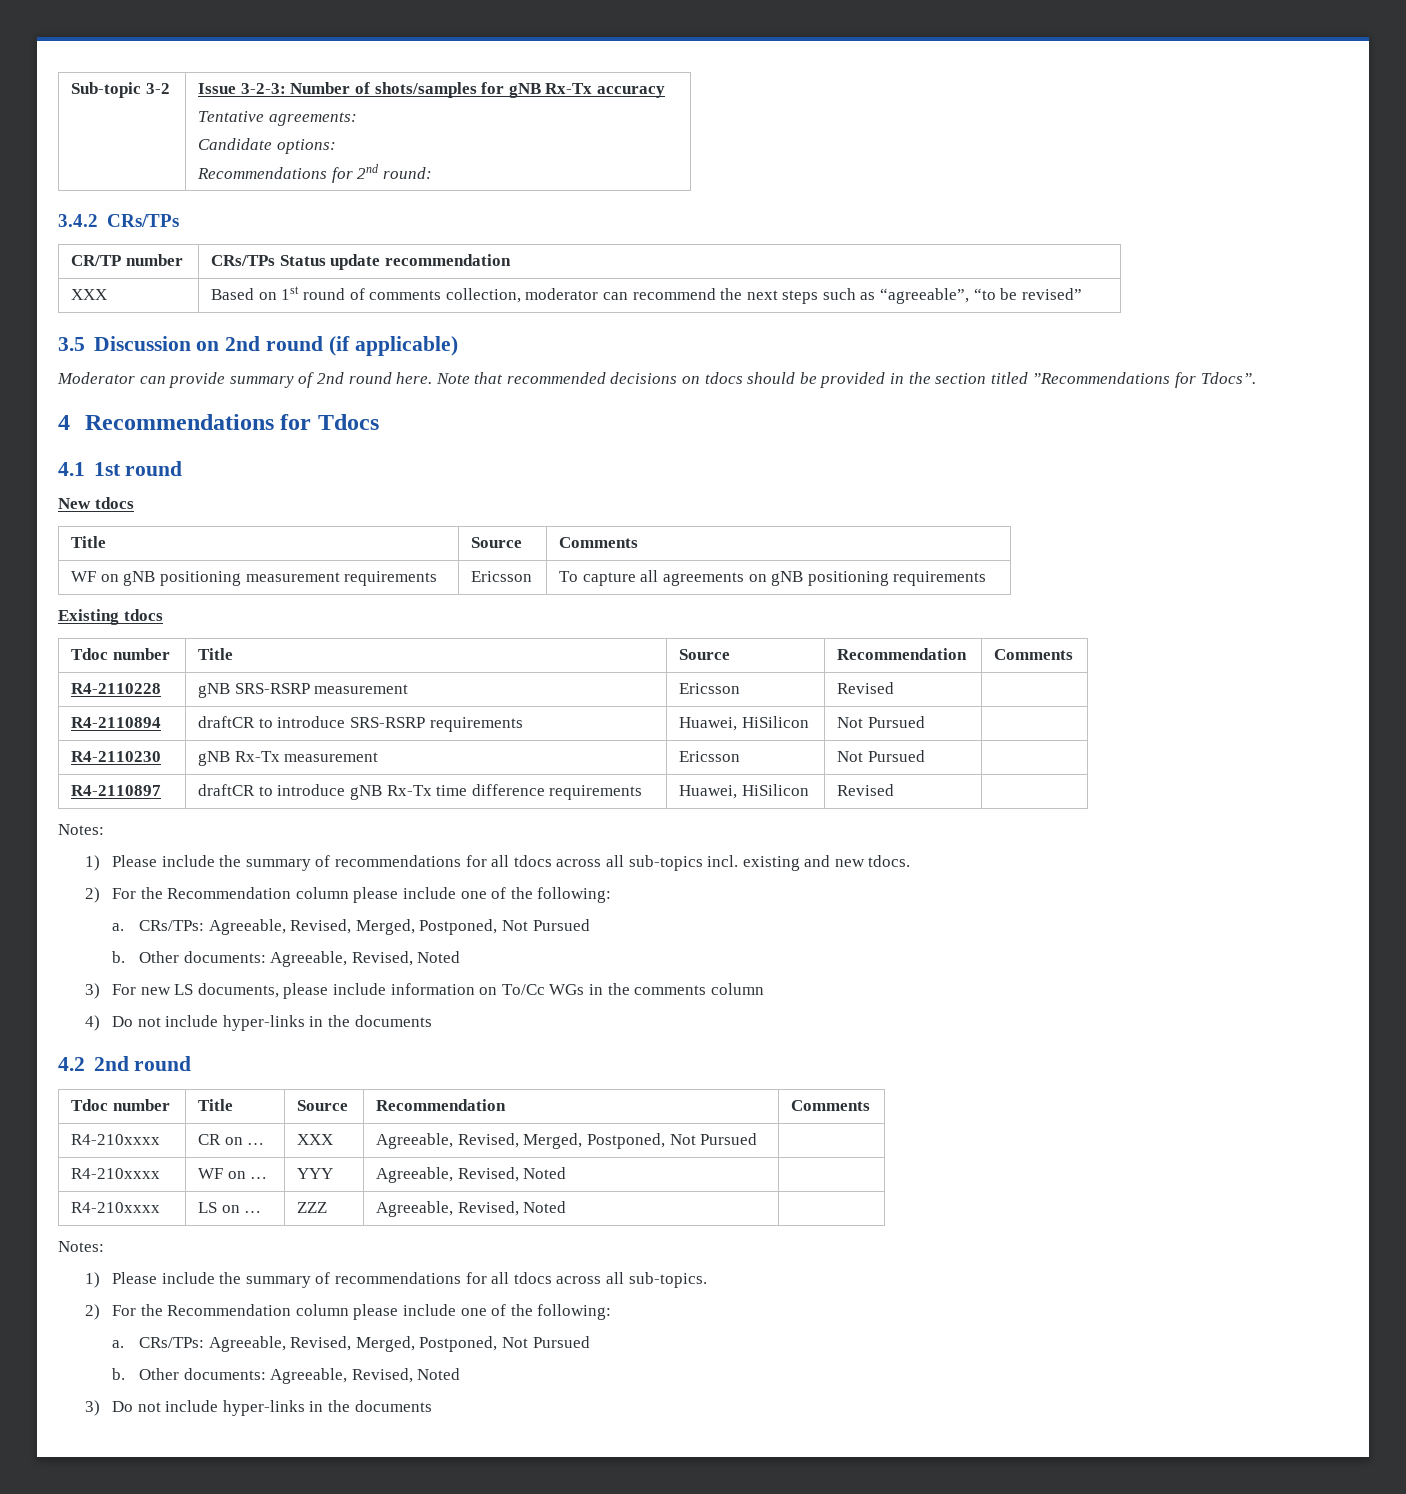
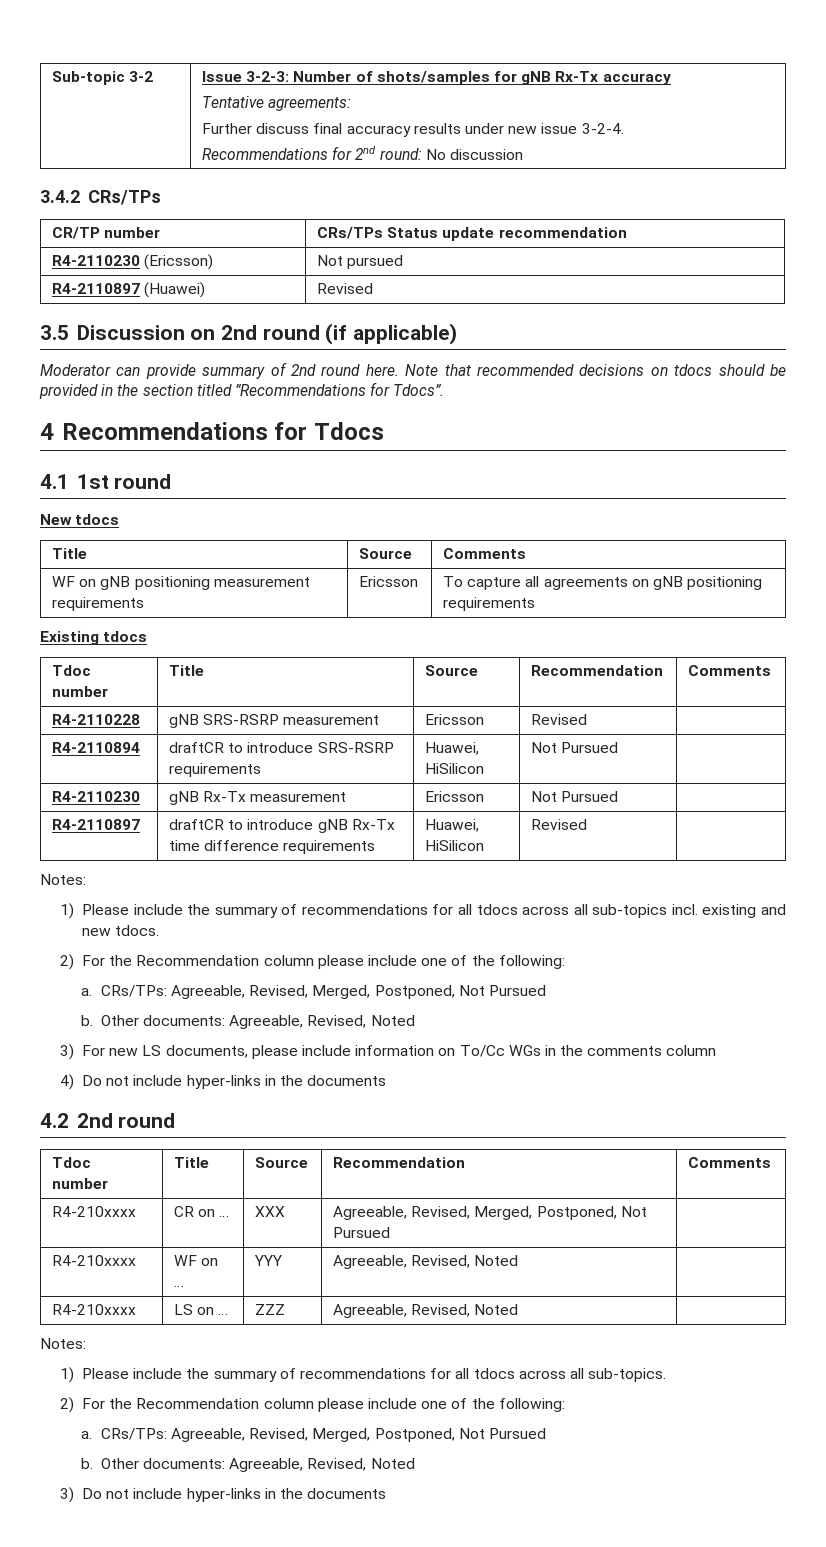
  Sub-topic 3-2 | Issue 3-2-3: Number of shots/samples for gNB Rx-Tx accuracy
  Tentative agreements:
- Candidate options:
- Recommendations for 2nd round:
+ Further discuss final accuracy results under new issue 3-2-4.
+ Recommendations for 2nd round: No discussion
- XXX | Based on 1st round of comments collection, moderator can recommend the next steps such as “agreeable”, “to be revised”
+ R4-2110230 (Ericsson) | Not pursued
+ R4-2110897 (Huawei) | Revised

